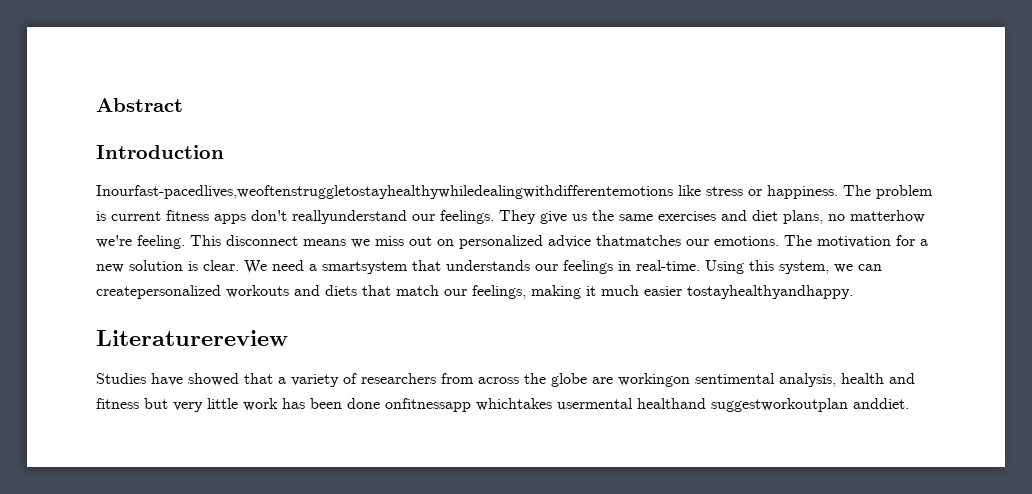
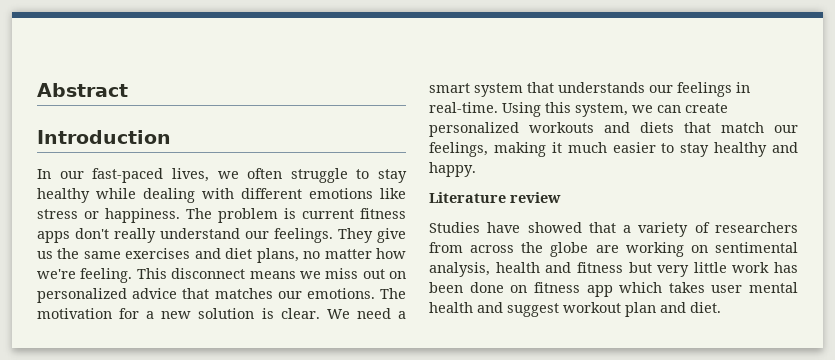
- Inourfast-pacedlives,weoftenstruggletostayhealthywhiledealingwithdifferentemotions like stress or happiness.
+ In our fast-paced lives, we often struggle to stay healthy while dealing with different emotions like stress or happiness.
- The problem is current fitness apps don't reallyunderstand our feelings.
+ The problem is current fitness apps don't really understand our feelings.
- They give us the same exercises and diet plans, no matterhow we're feeling.
+ They give us the same exercises and diet plans, no matter how we're feeling.
- This disconnect means we miss out on personalized advice thatmatches our emotions.
+ This disconnect means we miss out on personalized advice that matches our emotions.
- We need a smartsystem that understands our feelings in real-time.
+ We need a smart system that understands our feelings in real-time.
- Using this system, we can createpersonalized workouts and diets that match our feelings, making it much easier tostayhealthyandhappy.
- Literaturereview
+ Using this system, we can create personalized workouts and diets that match our feelings, making it much easier to stay healthy and happy.
+ Literature review
- Studies have showed that a variety of researchers from across the globe are workingon sentimental analysis, health and fitness but very little work has been done onfitnessapp whichtakes usermental healthand suggestworkoutplan anddiet.
+ Studies have showed that a variety of researchers from across the globe are working on sentimental analysis, health and fitness but very little work has been done on fitness app which takes user mental health and suggest workout plan and diet.

